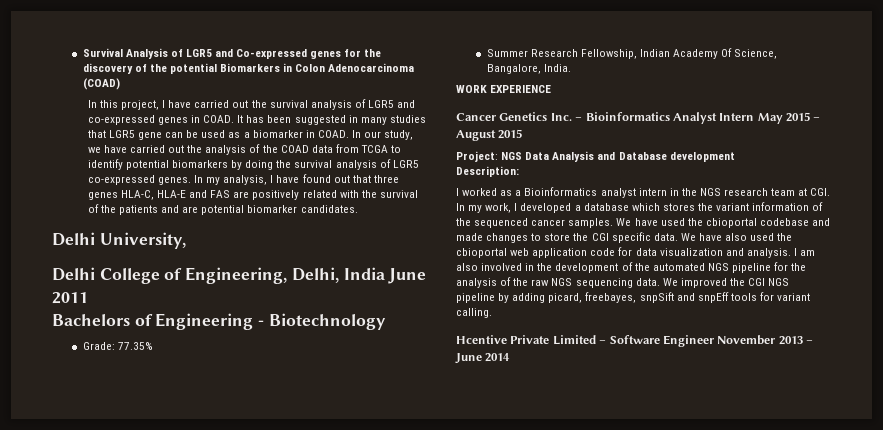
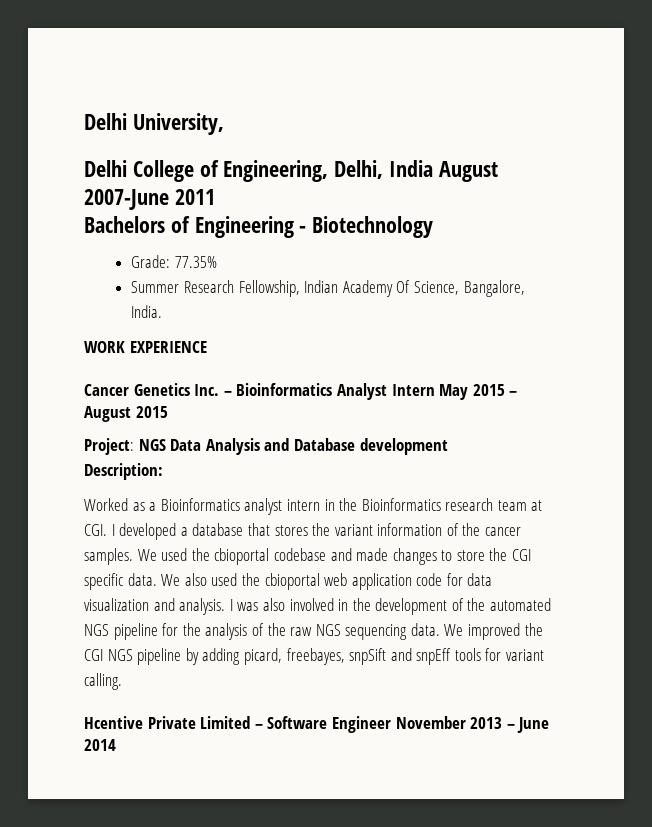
- Survival Analysis of LGR5 and Co-expressed genes for the discovery of the potential Biomarkers in Colon Adenocarcinoma (COAD)
- In this project, I have carried out the survival analysis of LGR5 and co-expressed genes in COAD. It has been suggested in many studies that LGR5 gene can be used as a biomarker in COAD. In our study, we have carried out the analysis of the COAD data from TCGA to identify potential biomarkers by doing the survival analysis of LGR5 co-expressed genes. In my analysis, I have found out that three genes HLA-C, HLA-E and FAS are positively related with the survival of the patients and are potential biomarker candidates.
- Delhi College of Engineering, Delhi, India June 2011
+ Delhi College of Engineering, Delhi, India August 2007-June 2011
- I worked as a Bioinformatics analyst intern in the NGS research team at CGI. In my work, I developed a database which stores the variant information of the sequenced cancer samples.
+ Worked as a Bioinformatics analyst intern in the Bioinformatics research team at CGI. I developed a database that stores the variant information of the cancer samples.
- We have used the cbioportal codebase and made changes to store the CGI specific data.
+ We used the cbioportal codebase and made changes to store the CGI specific data.
- We have also used the cbioportal web application code for data visualization and analysis.
+ We also used the cbioportal web application code for data visualization and analysis.
- I am also involved in the development of the automated NGS pipeline for the analysis of the raw NGS sequencing data.
+ I was also involved in the development of the automated NGS pipeline for the analysis of the raw NGS sequencing data.

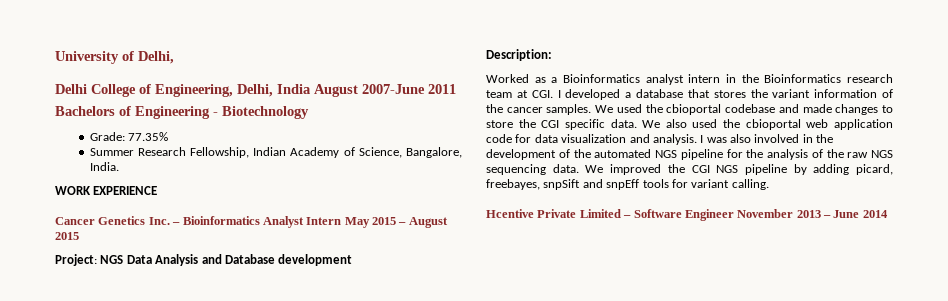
- Delhi University,
+ University of Delhi,
- Summer Research Fellowship, Indian Academy Of Science, Bangalore, India.
+ Summer Research Fellowship, Indian Academy of Science, Bangalore, India.

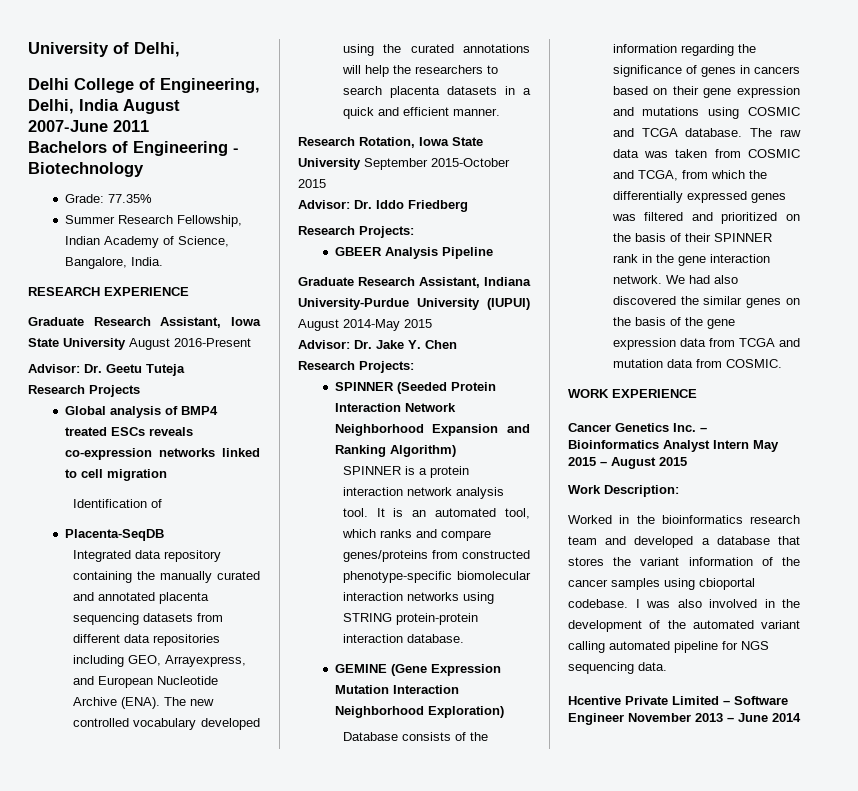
+ RESEARCH EXPERIENCE
+ Graduate Research Assistant, Iowa State University August 2016-Present
+ Advisor: Dr. Geetu Tuteja
+ Research Projects
+ Global analysis of BMP4 treated ESCs reveals co-expression networks linked to cell migration
+ Identification of
+ Placenta-SeqDB
+ Integrated data repository containing the manually curated and annotated placenta sequencing datasets from different data repositories including GEO, Arrayexpress, and European Nucleotide Archive (ENA). The new controlled vocabulary developed using the curated annotations will help the researchers to search placenta datasets in a quick and efficient manner.
+ Research Rotation, Iowa State University September 2015-October 2015
+ Advisor: Dr. Iddo Friedberg
+ Research Projects:
+ GBEER Analysis Pipeline
+ Graduate Research Assistant, Indiana University-Purdue University (IUPUI) August 2014-May 2015
+ Advisor: Dr. Jake Y. Chen
+ Research Projects:
+ SPINNER (Seeded Protein Interaction Network Neighborhood Expansion and Ranking Algorithm)
+ SPINNER is a protein interaction network analysis tool. It is an automated tool, which ranks and compare genes/proteins from constructed phenotype-specific biomolecular interaction networks using STRING protein-protein interaction database.
+ GEMINE (Gene Expression Mutation Interaction Neighborhood Exploration)
+ Database consists of the information regarding the significance of genes in cancers based on their gene expression and mutations using COSMIC and TCGA database. The raw data was taken from COSMIC and TCGA, from which the differentially expressed genes was filtered and prioritized on the basis of their SPINNER rank in the gene interaction network. We had also discovered the similar genes on the basis of the gene expression data from TCGA and mutation data from COSMIC.
- Project: NGS Data Analysis and Database development
- Description:
- Worked as a Bioinformatics analyst intern in the Bioinformatics research team at CGI. I developed a database that stores the variant information of the cancer samples. We used the cbioportal codebase and made changes to store the CGI specific data. We also used the cbioportal web application code for data visualization and analysis.
+ Work Description:
+ Worked in the bioinformatics research team and developed a database that stores the variant information of the cancer samples using cbioportal codebase.
- I was also involved in the development of the automated NGS pipeline for the analysis of the raw NGS sequencing data. We improved the CGI NGS pipeline by adding picard, freebayes, snpSift and snpEff tools for variant calling.
+ I was also involved in the development of the automated variant calling automated pipeline for NGS sequencing data.

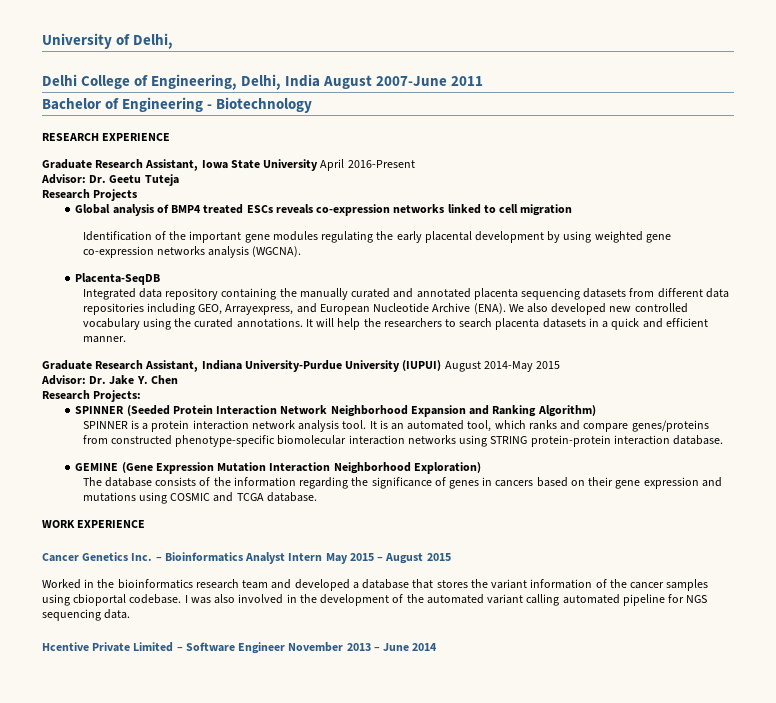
- Bachelors of Engineering - Biotechnology
+ Bachelor of Engineering - Biotechnology
- Grade: 77.35%
- Summer Research Fellowship, Indian Academy of Science, Bangalore, India.
- Graduate Research Assistant, Iowa State University August 2016-Present
+ Graduate Research Assistant, Iowa State University April 2016-Present
- Identification of
+ Identification of the important gene modules regulating the early placental development by using weighted gene co-expression networks analysis (WGCNA).
- The new controlled vocabulary developed using the curated annotations will help the researchers to search placenta datasets in a quick and efficient manner.
+ We also developed new controlled vocabulary using the curated annotations. It will help the researchers to search placenta datasets in a quick and efficient manner.
- Research Rotation, Iowa State University September 2015-October 2015
- Advisor: Dr. Iddo Friedberg
- Research Projects:
- GBEER Analysis Pipeline
- Database consists of the information regarding the significance of genes in cancers based on their gene expression and mutations using COSMIC and TCGA database. The raw data was taken from COSMIC and TCGA, from which the differentially expressed genes was filtered and prioritized on the basis of their SPINNER rank in the gene interaction network. We had also discovered the similar genes on the basis of the gene expression data from TCGA and mutation data from COSMIC.
+ The database consists of the information regarding the significance of genes in cancers based on their gene expression and mutations using COSMIC and TCGA database.
- Work Description:

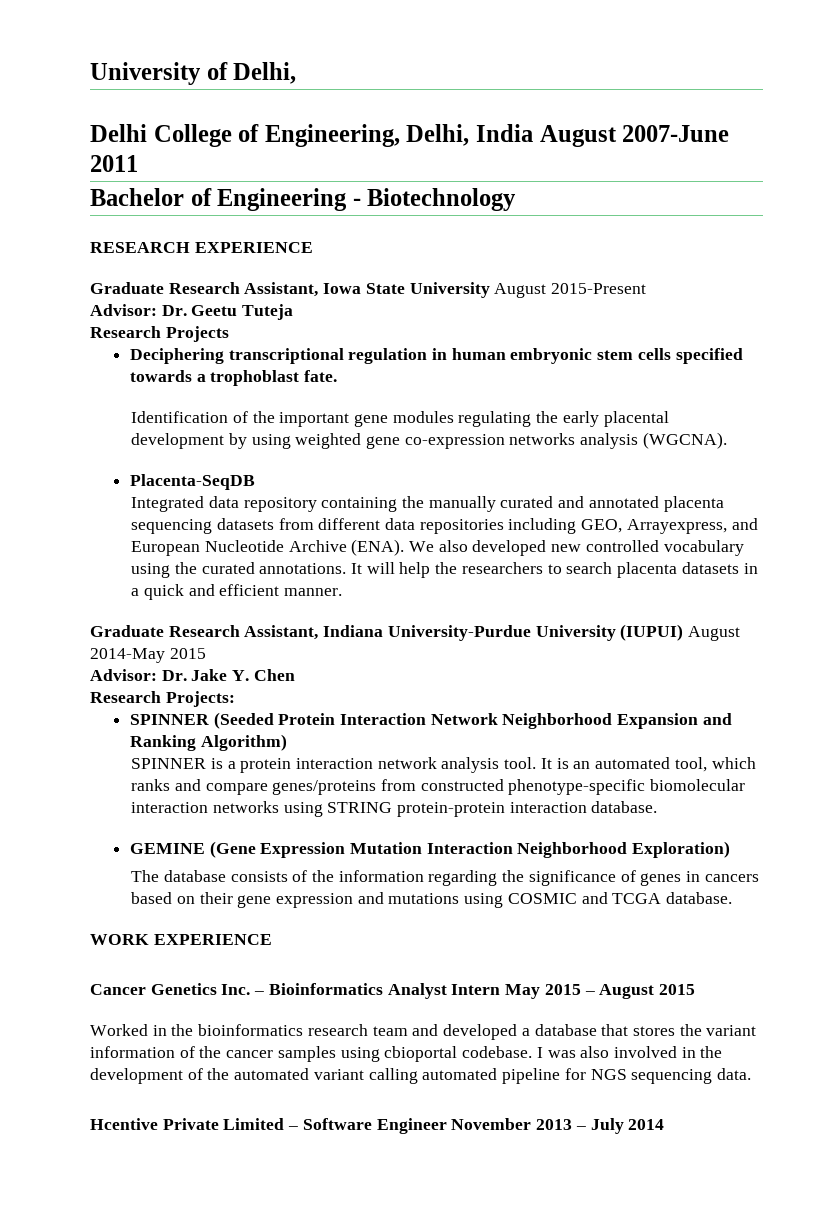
- Graduate Research Assistant, Iowa State University April 2016-Present
+ Graduate Research Assistant, Iowa State University August 2015-Present
- Global analysis of BMP4 treated ESCs reveals co-expression networks linked to cell migration
+ Deciphering transcriptional regulation in human embryonic stem cells specified towards a trophoblast fate.
- Hcentive Private Limited – Software Engineer November 2013 – June 2014
+ Hcentive Private Limited – Software Engineer November 2013 – July 2014

